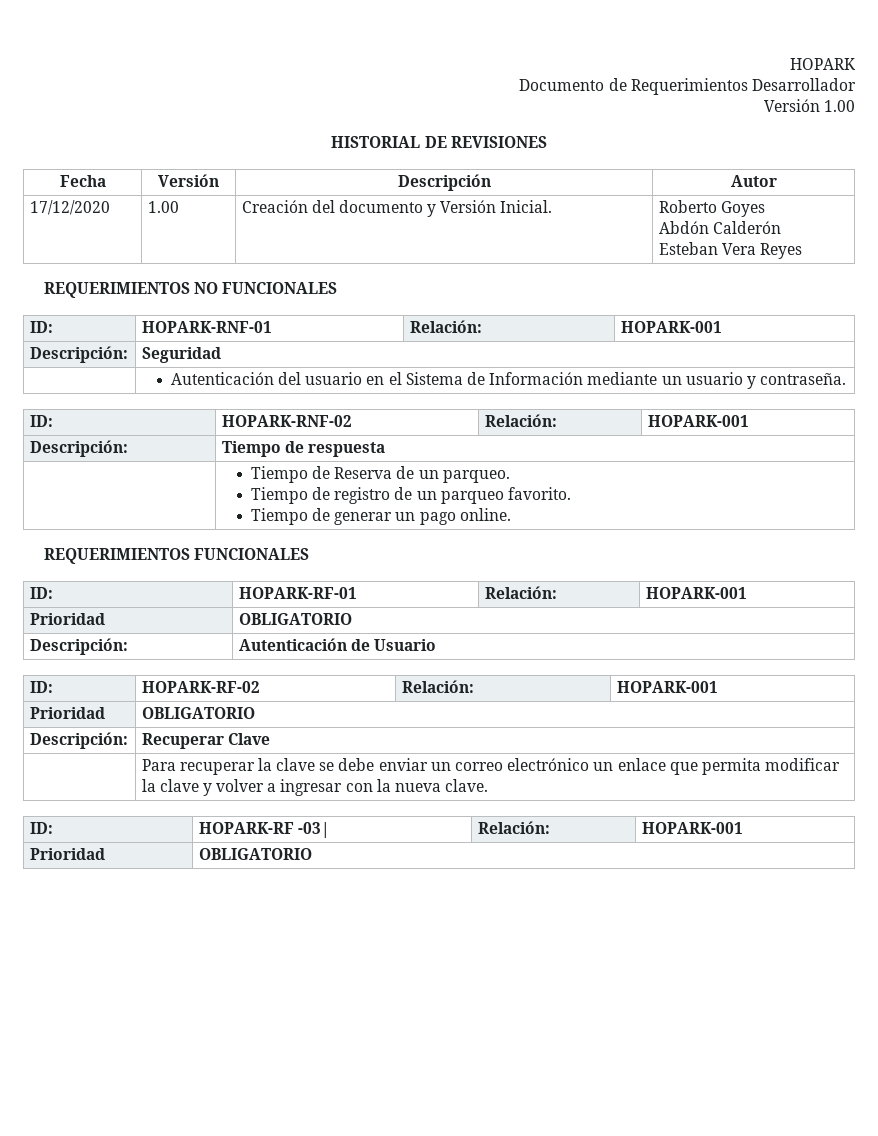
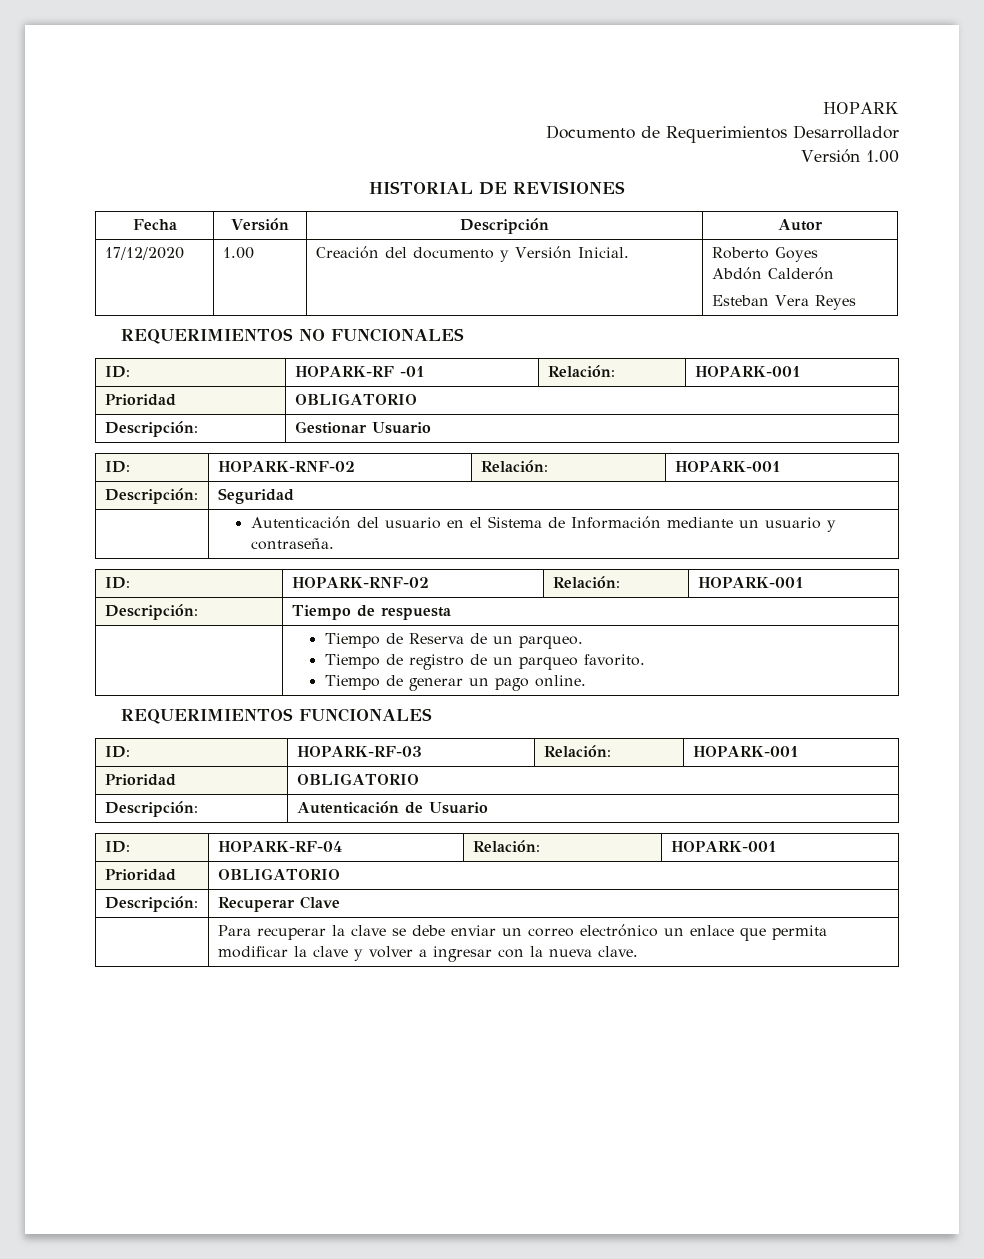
- ID: | HOPARK-RNF-01 | Relación: | HOPARK-001
+ ID: | HOPARK-RF -01 | Relación: | HOPARK-001
+ Prioridad | OBLIGATORIO
+ Descripción: | Gestionar Usuario
+ ID: | HOPARK-RNF-02 | Relación: | HOPARK-001
- ID: | HOPARK-RF-01 | Relación: | HOPARK-001
+ ID: | HOPARK-RF-03 | Relación: | HOPARK-001
- ID: | HOPARK-RF-02 | Relación: | HOPARK-001
+ ID: | HOPARK-RF-04 | Relación: | HOPARK-001
- ID: | HOPARK-RF -03| | Relación: | HOPARK-001
- Prioridad | OBLIGATORIO

